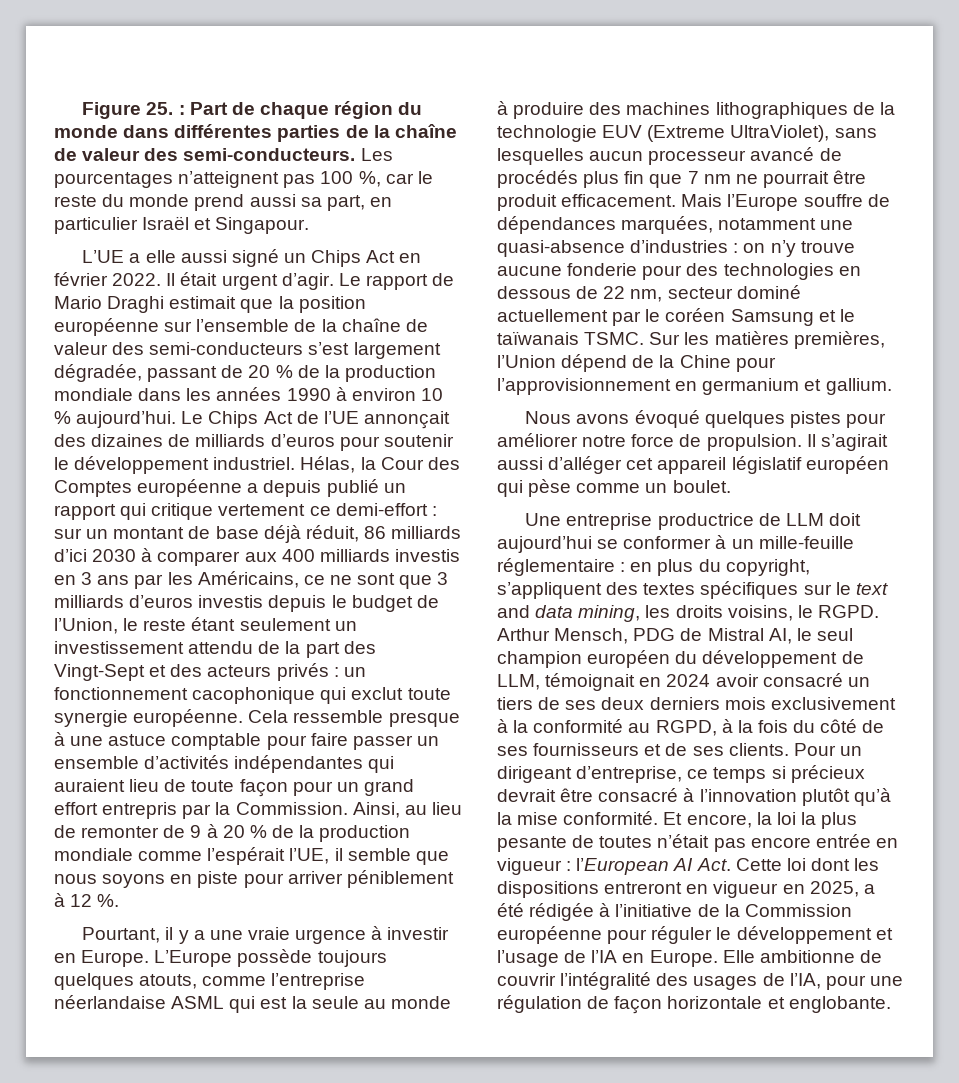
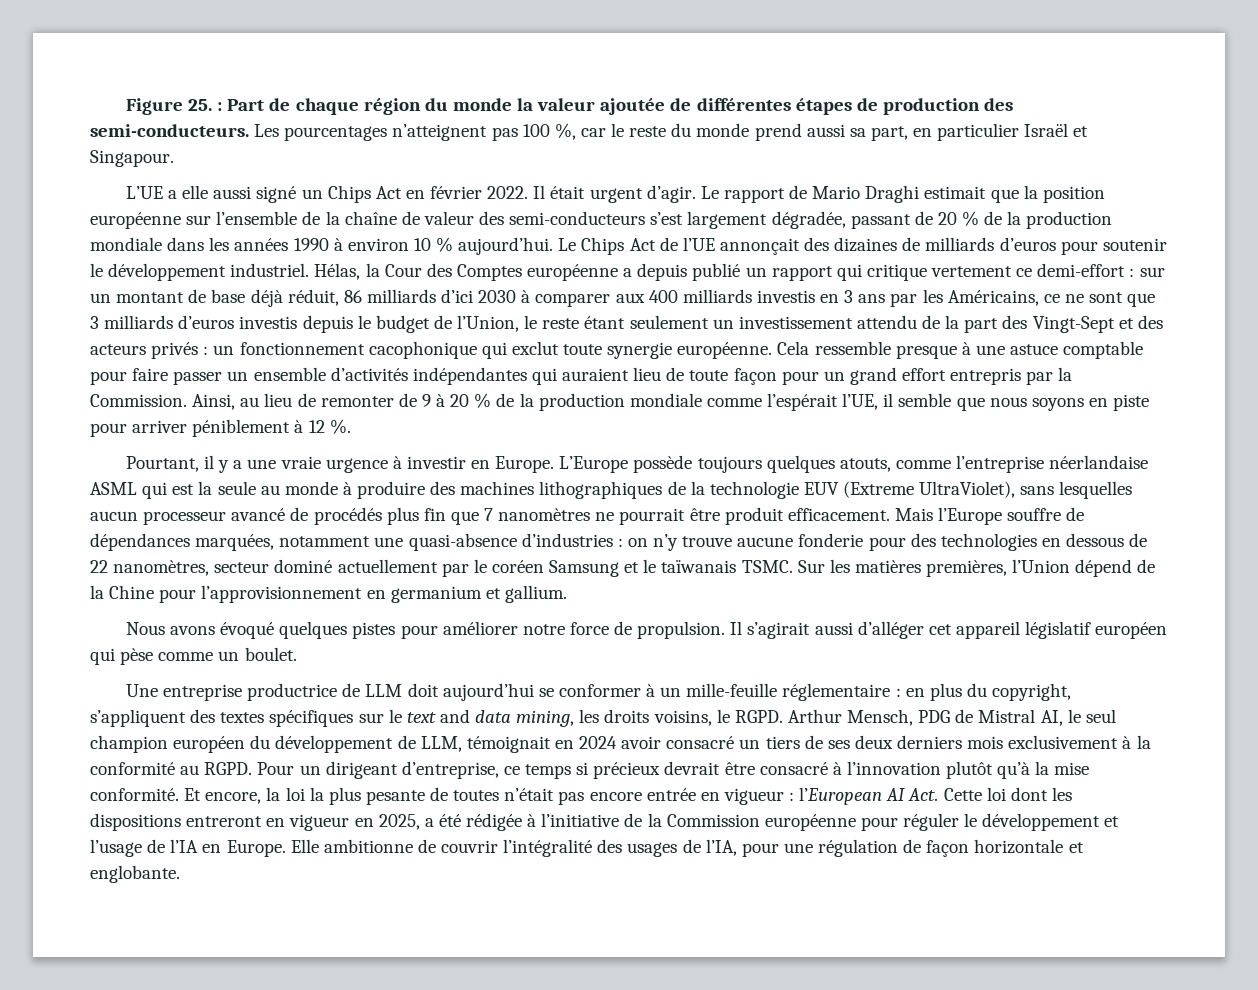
- Figure 25. : Part de chaque région du monde dans différentes parties de la chaîne de valeur des semi-conducteurs.
+ Figure 25. : Part de chaque région du monde la valeur ajoutée de différentes étapes de production des semi-conducteurs.
- L’Europe possède toujours quelques atouts, comme l’entreprise néerlandaise ASML qui est la seule au monde à produire des machines lithographiques de la technologie EUV (Extreme UltraViolet), sans lesquelles aucun processeur avancé de procédés plus fin que 7 nm ne pourrait être produit efficacement.
+ L’Europe possède toujours quelques atouts, comme l’entreprise néerlandaise ASML qui est la seule au monde à produire des machines lithographiques de la technologie EUV (Extreme UltraViolet), sans lesquelles aucun processeur avancé de procédés plus fin que 7 nanomètres ne pourrait être produit efficacement.
- Mais l’Europe souffre de dépendances marquées, notamment une quasi-absence d’industries : on n’y trouve aucune fonderie pour des technologies en dessous de 22 nm, secteur dominé actuellement par le coréen Samsung et le taïwanais TSMC.
+ Mais l’Europe souffre de dépendances marquées, notamment une quasi-absence d’industries : on n’y trouve aucune fonderie pour des technologies en dessous de 22 nanomètres, secteur dominé actuellement par le coréen Samsung et le taïwanais TSMC.
- Arthur Mensch, PDG de Mistral AI, le seul champion européen du développement de LLM, témoignait en 2024 avoir consacré un tiers de ses deux derniers mois exclusivement à la conformité au RGPD, à la fois du côté de ses fournisseurs et de ses clients.
+ Arthur Mensch, PDG de Mistral AI, le seul champion européen du développement de LLM, témoignait en 2024 avoir consacré un tiers de ses deux derniers mois exclusivement à la conformité au RGPD.

